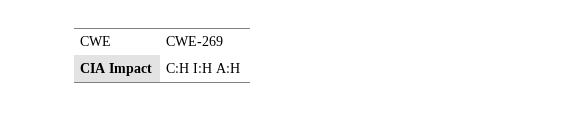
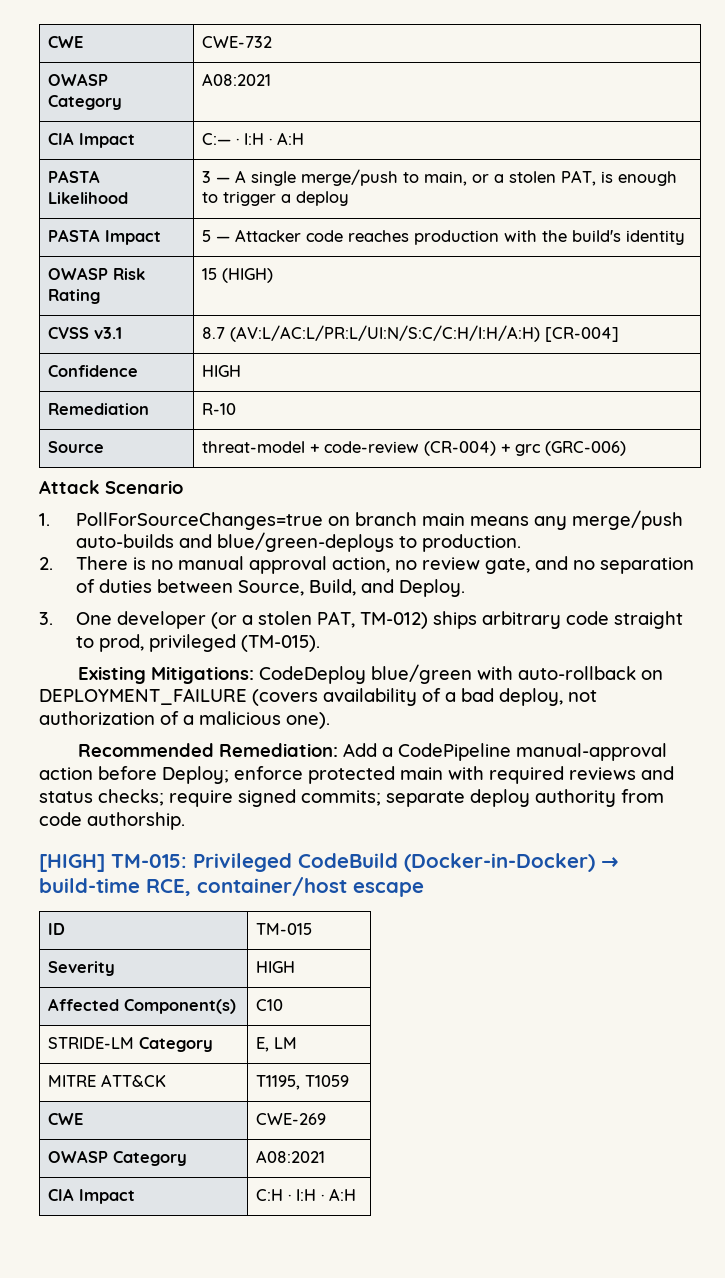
+ CWE | CWE-732
+ OWASP Category | A08:2021
+ CIA Impact | C:— · I:H · A:H
+ PASTA Likelihood | 3 — A single merge/push to main, or a stolen PAT, is enough to trigger a deploy
+ PASTA Impact | 5 — Attacker code reaches production with the build's identity
+ OWASP Risk Rating | 15 (HIGH)
+ CVSS v3.1 | 8.7 (AV:L/AC:L/PR:L/UI:N/S:C/C:H/I:H/A:H) [CR-004]
+ Confidence | HIGH
+ Remediation | R-10
+ Source | threat-model + code-review (CR-004) + grc (GRC-006)
+ Attack Scenario
+ 1. PollForSourceChanges=true on branch main means any merge/push auto-builds and blue/green-deploys to production.
+ 2. There is no manual approval action, no review gate, and no separation of duties between Source, Build, and Deploy.
+ 3. One developer (or a stolen PAT, TM-012) ships arbitrary code straight to prod, privileged (TM-015).
+ Existing Mitigations: CodeDeploy blue/green with auto-rollback on DEPLOYMENT_FAILURE (covers availability of a bad deploy, not authorization of a malicious one).
+ Recommended Remediation: Add a CodePipeline manual-approval action before Deploy; enforce protected main with required reviews and status checks; require signed commits; separate deploy authority from code authorship.
+ [HIGH] TM-015: Privileged CodeBuild (Docker-in-Docker) → build-time RCE, container/host escape
+ ID | TM-015
+ Severity | HIGH
+ Affected Component(s) | C10
+ STRIDE-LM Category | E, LM
+ MITRE ATT&CK | T1195, T1059
  CWE | CWE-269
+ OWASP Category | A08:2021
- CIA Impact | C:H I:H A:H
+ CIA Impact | C:H · I:H · A:H

